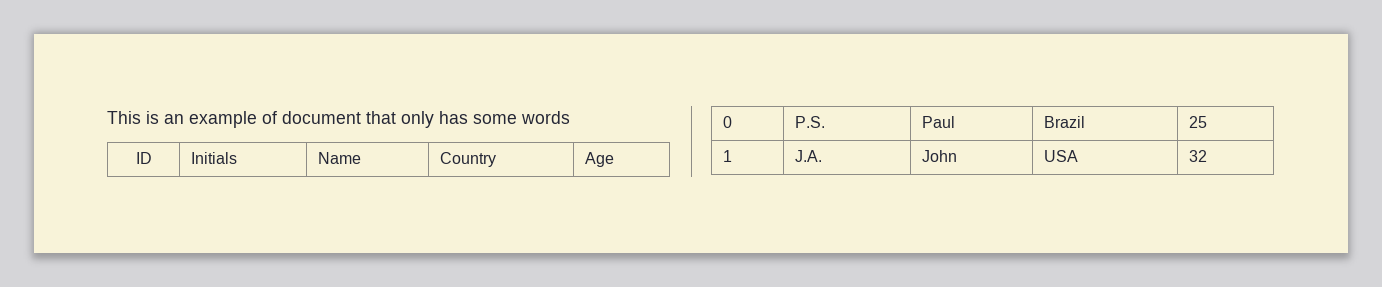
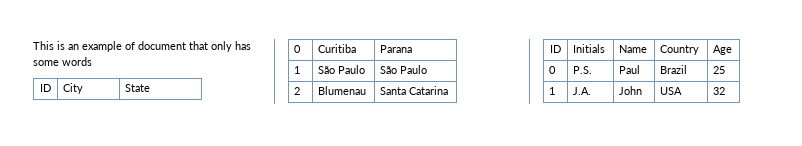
+ ID | City | State
+ 0 | Curitiba | Parana
+ 1 | São Paulo | São Paulo
+ 2 | Blumenau | Santa Catarina

